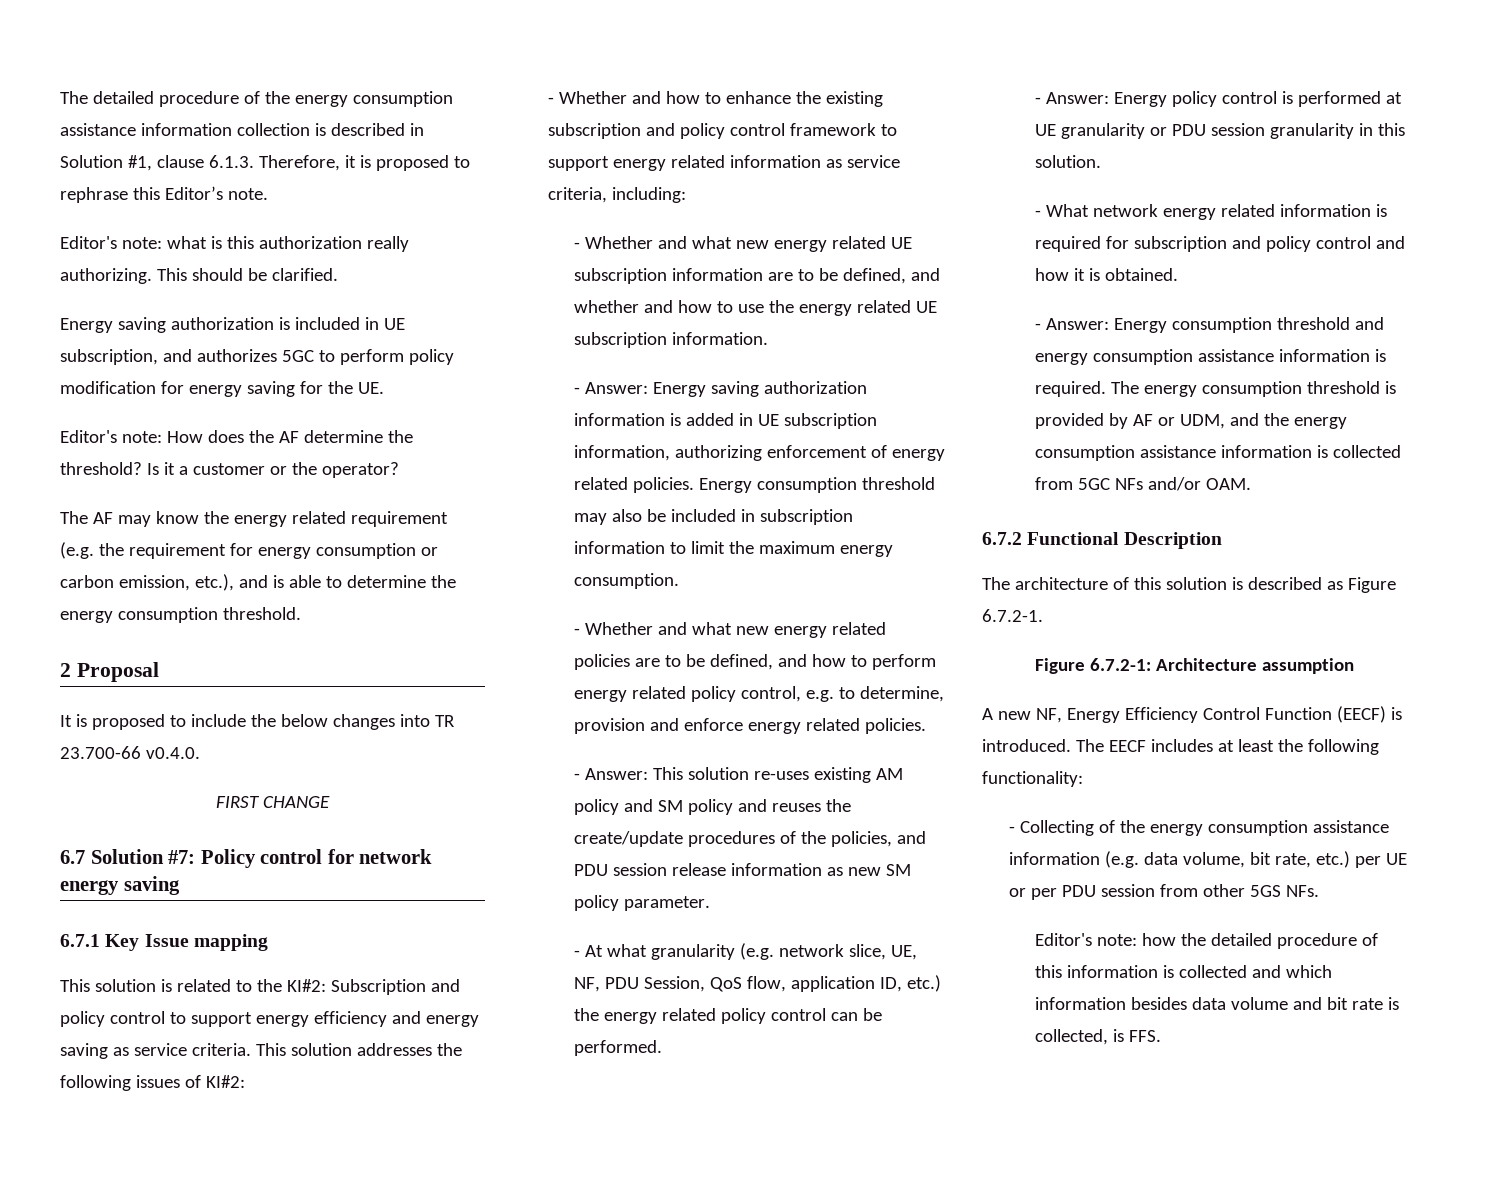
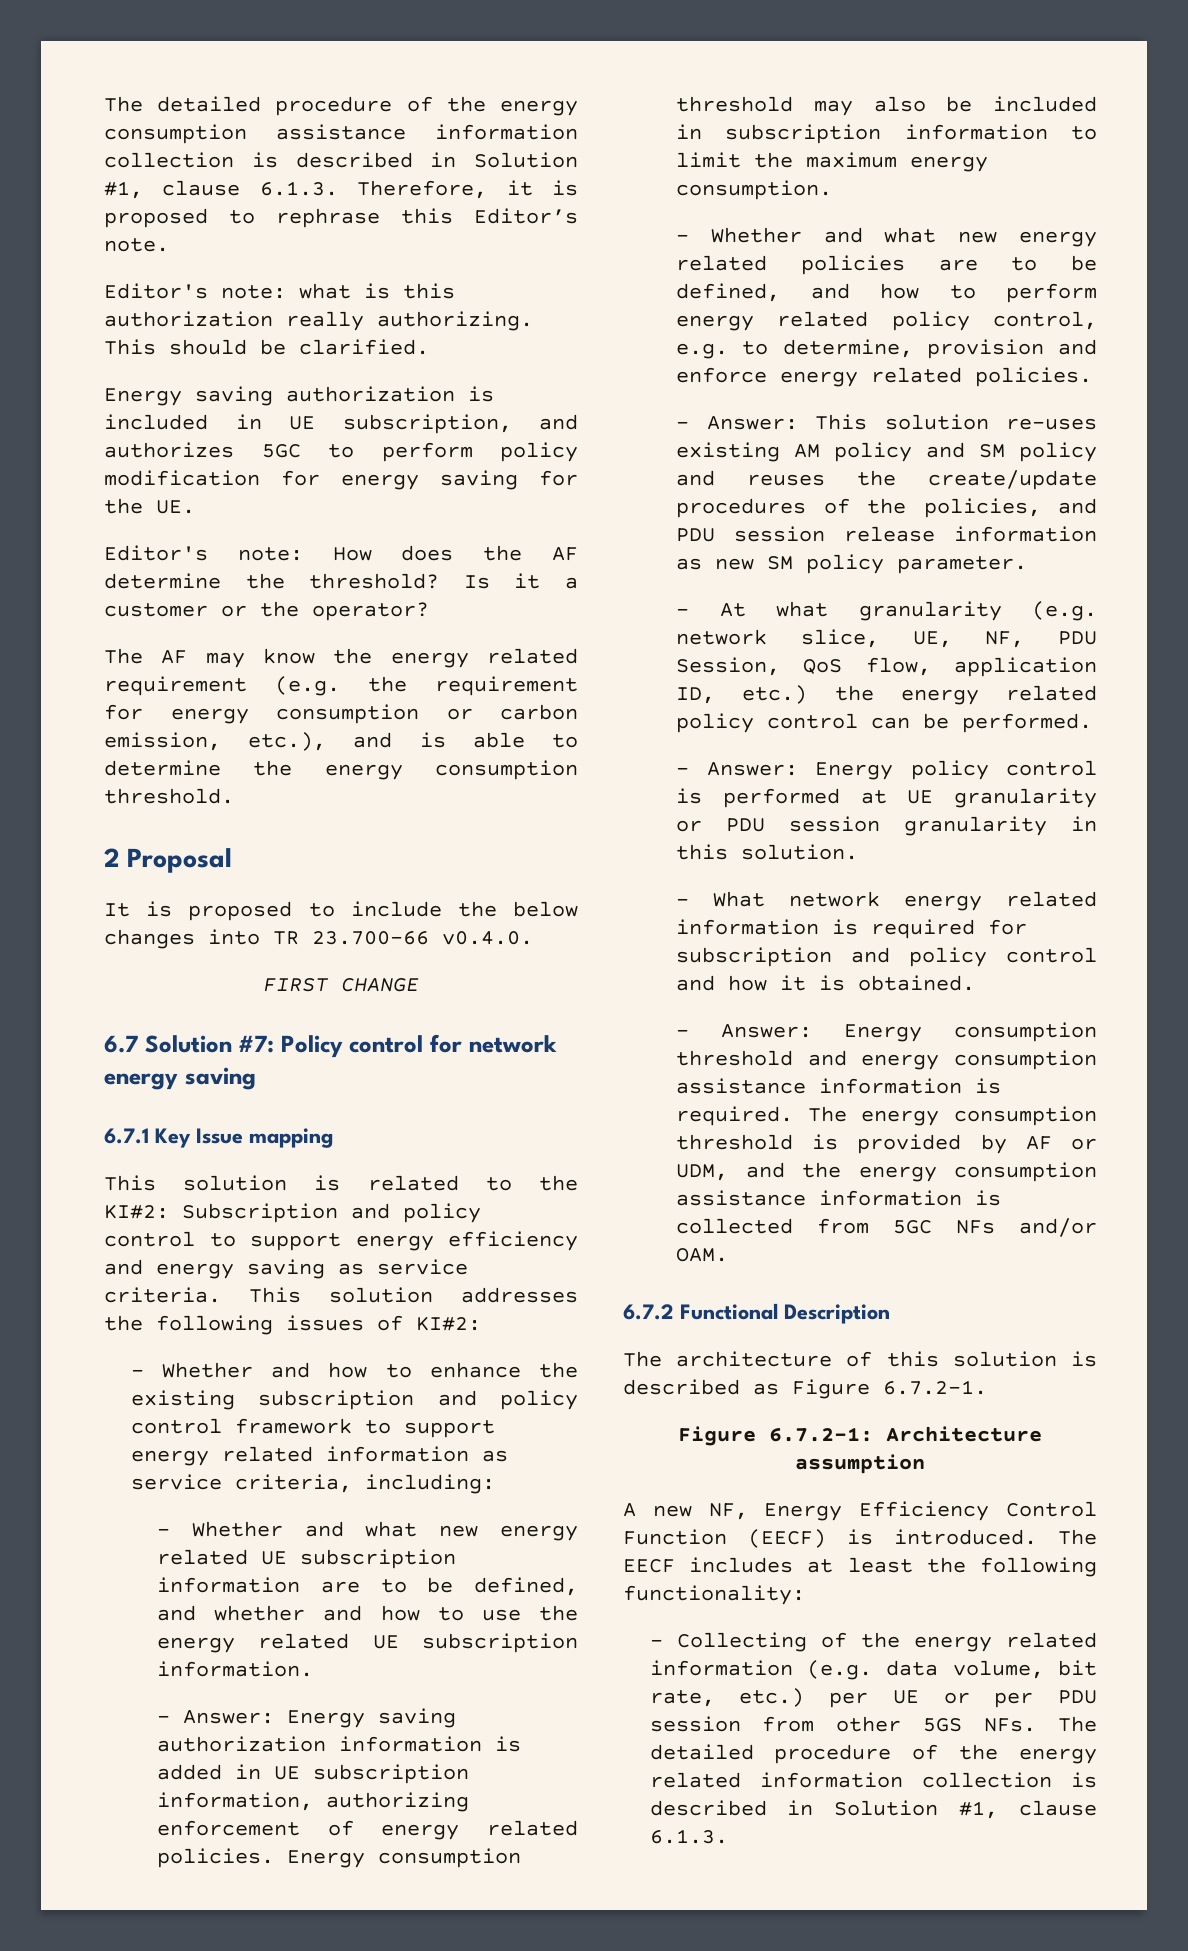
- - Collecting of the energy consumption assistance information (e.g. data volume, bit rate, etc.) per UE or per PDU session from other 5GS NFs.
- Editor's note: how the detailed procedure of this information is collected and which information besides data volume and bit rate is collected, is FFS.
+ - Collecting of the energy related information (e.g. data volume, bit rate, etc.) per UE or per PDU session from other 5GS NFs. The detailed procedure of the energy related information collection is described in Solution #1, clause 6.1.3.

